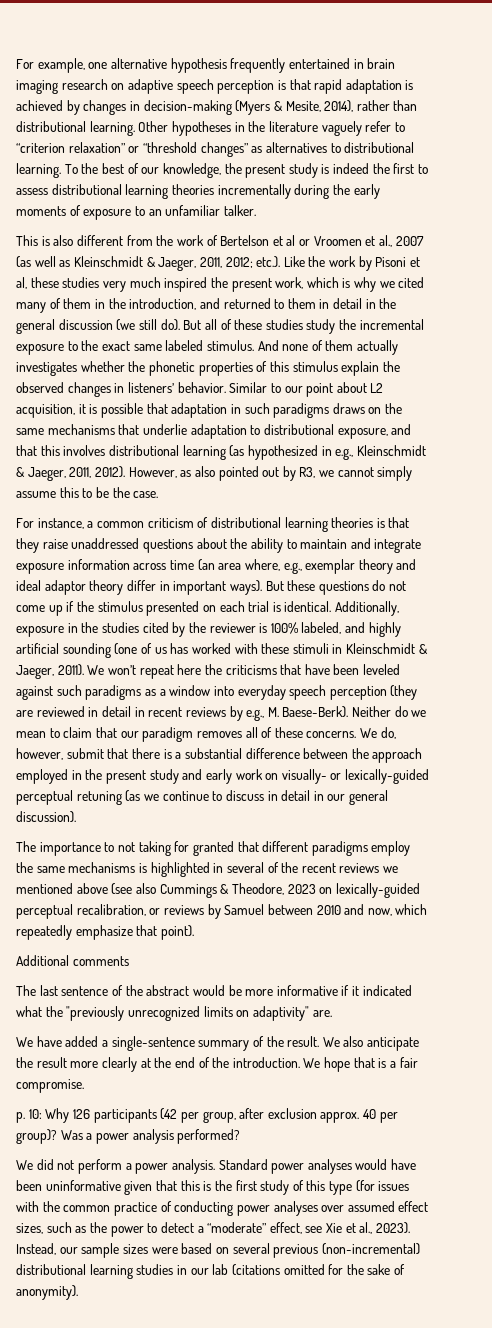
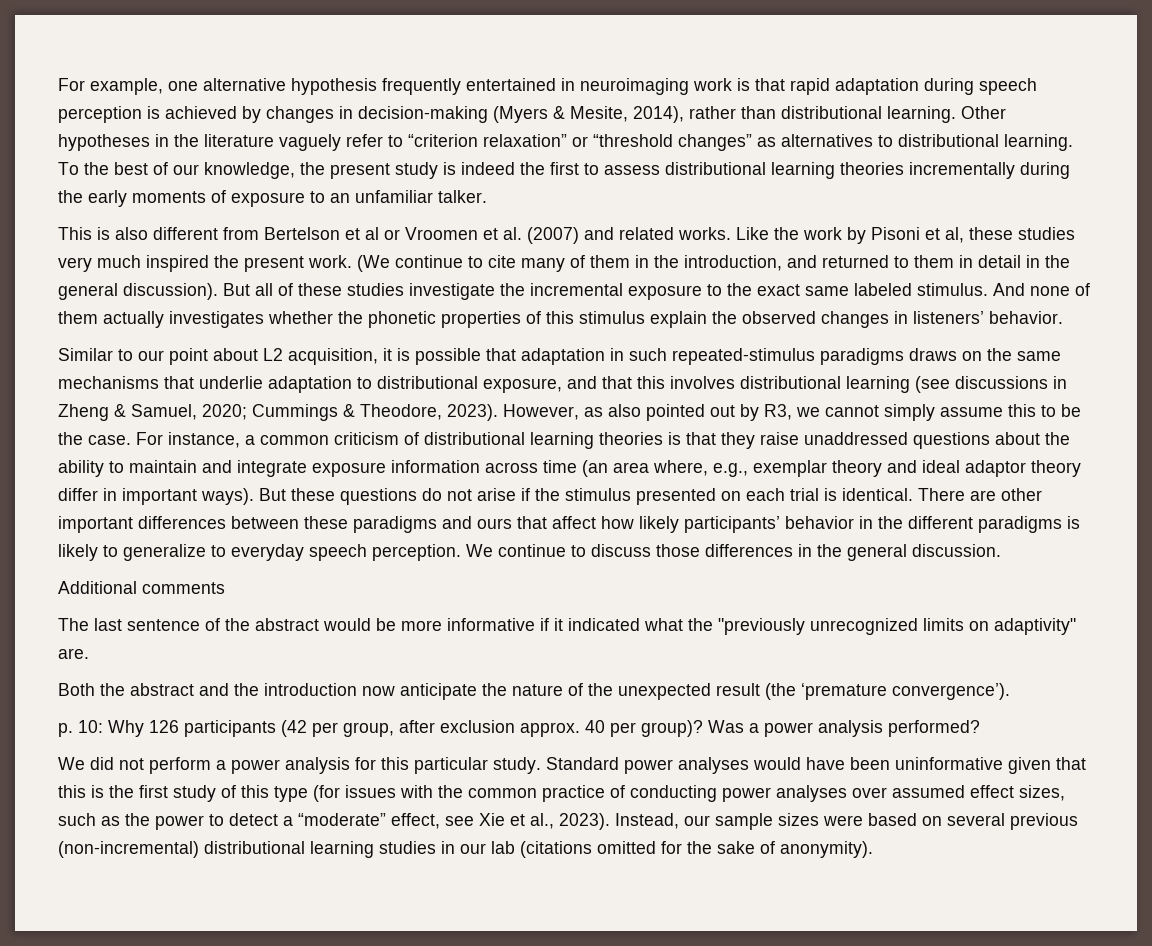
- For example, one alternative hypothesis frequently entertained in brain imaging research on adaptive speech perception is that rapid adaptation is achieved by changes in decision-making (Myers & Mesite, 2014), rather than distributional learning.
+ For example, one alternative hypothesis frequently entertained in neuroimaging work is that rapid adaptation during speech perception is achieved by changes in decision-making (Myers & Mesite, 2014), rather than distributional learning.
- This is also different from the work of Bertelson et al or Vroomen et al., 2007 (as well as Kleinschmidt & Jaeger, 2011, 2012; etc.). Like the work by Pisoni et al, these studies very much inspired the present work, which is why we cited many of them in the introduction, and returned to them in detail in the general discussion (we still do).
+ This is also different from Bertelson et al or Vroomen et al. (2007) and related works. Like the work by Pisoni et al, these studies very much inspired the present work. (We continue to cite many of them in the introduction, and returned to them in detail in the general discussion).
- But all of these studies study the incremental exposure to the exact same labeled stimulus.
+ But all of these studies investigate the incremental exposure to the exact same labeled stimulus.
- And none of them actually investigates whether the phonetic properties of this stimulus explain the observed changes in listeners’ behavior. Similar to our point about L2 acquisition, it is possible that adaptation in such paradigms draws on the same mechanisms that underlie adaptation to distributional exposure, and that this involves distributional learning (as hypothesized in e.g., Kleinschmidt & Jaeger, 2011, 2012).
+ And none of them actually investigates whether the phonetic properties of this stimulus explain the observed changes in listeners’ behavior.
+ Similar to our point about L2 acquisition, it is possible that adaptation in such repeated-stimulus paradigms draws on the same mechanisms that underlie adaptation to distributional exposure, and that this involves distributional learning (see discussions in Zheng & Samuel, 2020; Cummings & Theodore, 2023).
- However, as also pointed out by R3, we cannot simply assume this to be the case.
- For instance, a common criticism of distributional learning theories is that they raise unaddressed questions about the ability to maintain and integrate exposure information across time (an area where, e.g., exemplar theory and ideal adaptor theory differ in important ways).
+ However, as also pointed out by R3, we cannot simply assume this to be the case. For instance, a common criticism of distributional learning theories is that they raise unaddressed questions about the ability to maintain and integrate exposure information across time (an area where, e.g., exemplar theory and ideal adaptor theory differ in important ways).
- But these questions do not come up if the stimulus presented on each trial is identical.
+ But these questions do not arise if the stimulus presented on each trial is identical.
- Additionally, exposure in the studies cited by the reviewer is 100% labeled, and highly artificial sounding (one of us has worked with these stimuli in Kleinschmidt & Jaeger, 2011). We won’t repeat here the criticisms that have been leveled against such paradigms as a window into everyday speech perception (they are reviewed in detail in recent reviews by e.g., M. Baese-Berk). Neither do we mean to claim that our paradigm removes all of these concerns. We do, however, submit that there is a substantial difference between the approach employed in the present study and early work on visually- or lexically-guided perceptual retuning (as we continue to discuss in detail in our general discussion).
- The importance to not taking for granted that different paradigms employ the same mechanisms is highlighted in several of the recent reviews we mentioned above (see also Cummings & Theodore, 2023 on lexically-guided perceptual recalibration, or reviews by Samuel between 2010 and now, which repeatedly emphasize that point).
+ There are other important differences between these paradigms and ours that affect how likely participants’ behavior in the different paradigms is likely to generalize to everyday speech perception. We continue to discuss those differences in the general discussion.
- We have added a single-sentence summary of the result. We also anticipate the result more clearly at the end of the introduction. We hope that is a fair compromise.
+ Both the abstract and the introduction now anticipate the nature of the unexpected result (the ‘premature convergence’).
- We did not perform a power analysis.
+ We did not perform a power analysis for this particular study.

